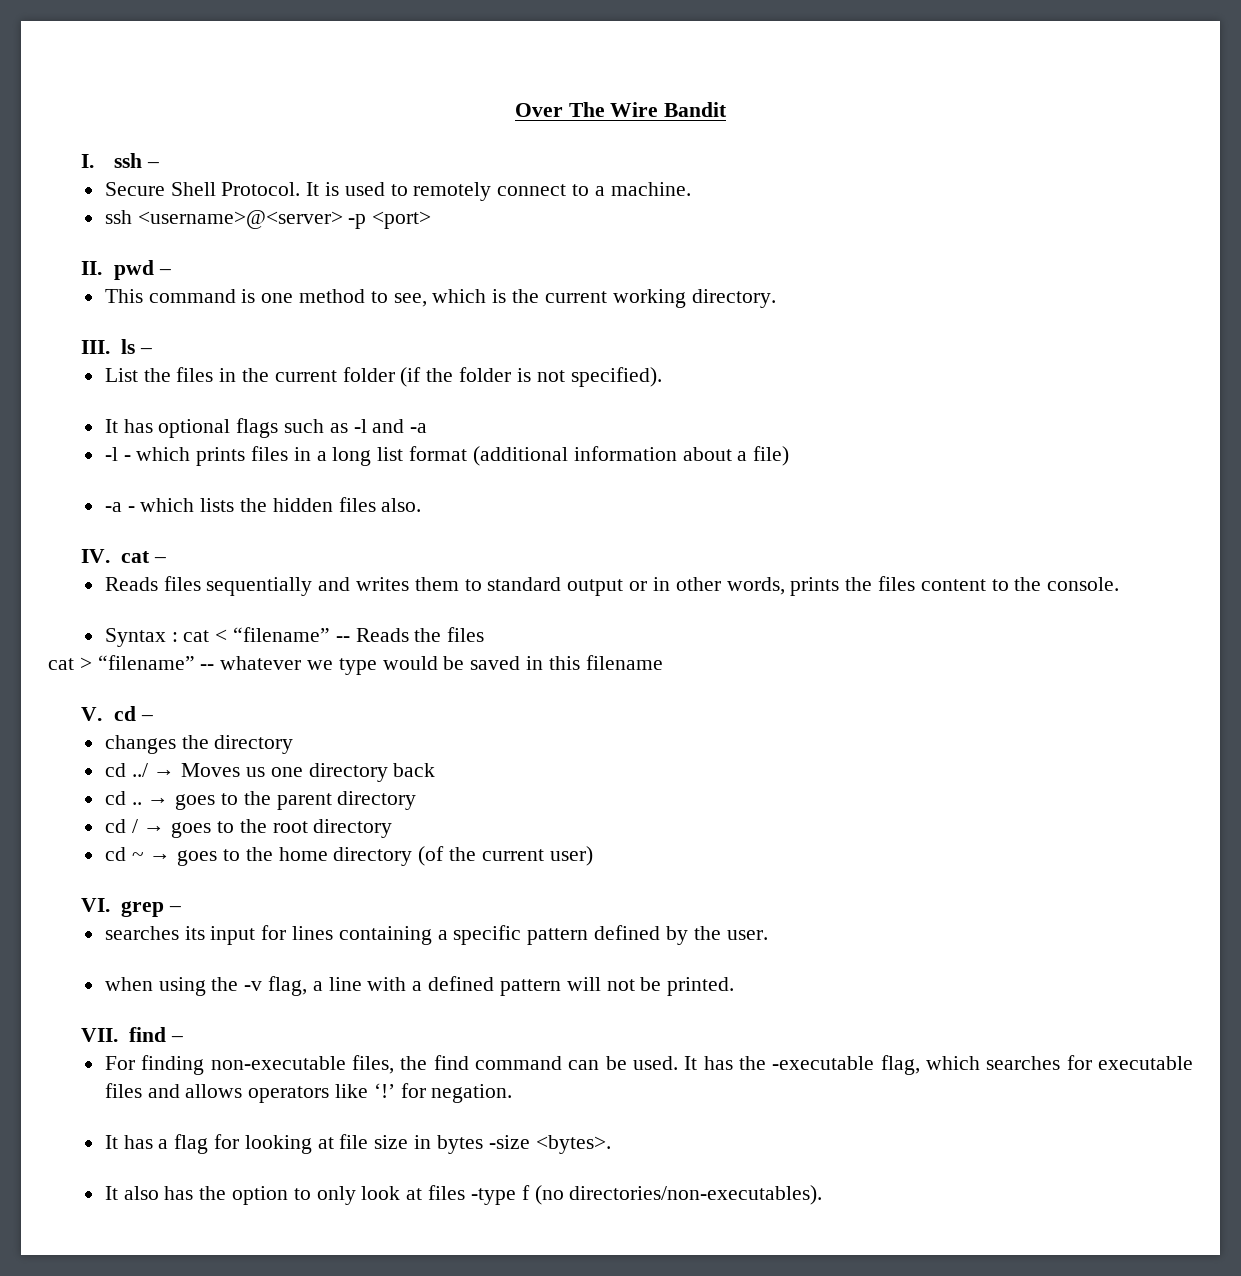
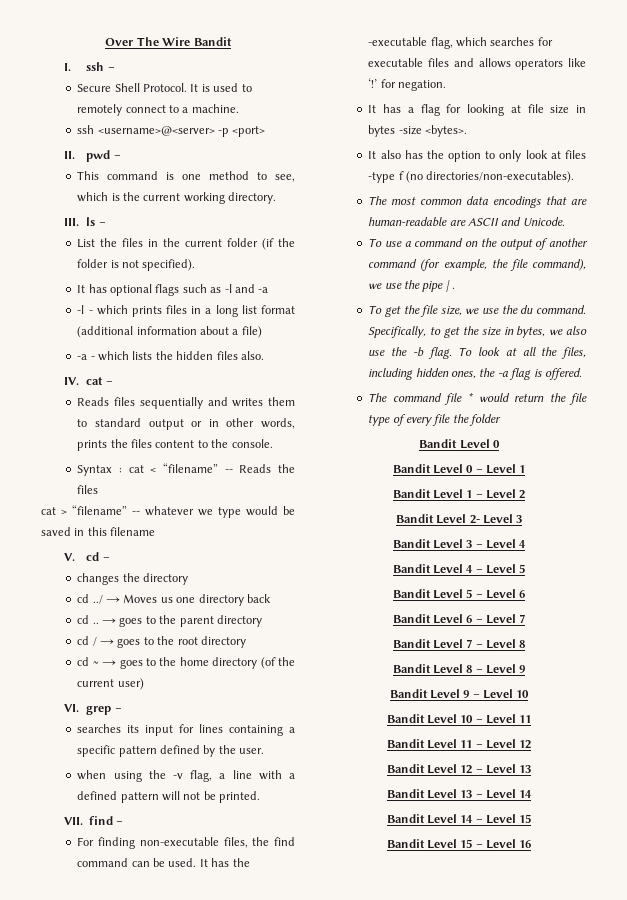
+ The most common data encodings that are human-readable are ASCII and Unicode.
+ To use a command on the output of another command (for example, the file command), we use the pipe | .
+ To get the file size, we use the du command. Specifically, to get the size in bytes, we also use the -b flag. To look at all the files, including hidden ones, the -a flag is offered.
+ The command file * would return the file type of every file the folder
+ Bandit Level 0
+ Bandit Level 0 – Level 1
+ Bandit Level 1 – Level 2
+ Bandit Level 2- Level 3
+ Bandit Level 3 – Level 4
+ Bandit Level 4 – Level 5
+ Bandit Level 5 – Level 6
+ Bandit Level 6 – Level 7
+ Bandit Level 7 – Level 8
+ Bandit Level 8 – Level 9
+ Bandit Level 9 – Level 10
+ Bandit Level 10 – Level 11
+ Bandit Level 11 – Level 12
+ Bandit Level 12 – Level 13
+ Bandit Level 13 – Level 14
+ Bandit Level 14 – Level 15
+ Bandit Level 15 – Level 16

